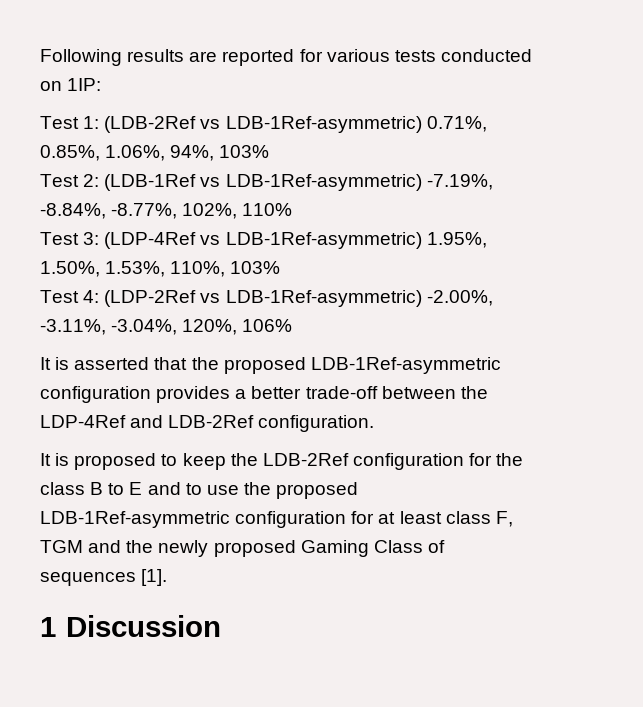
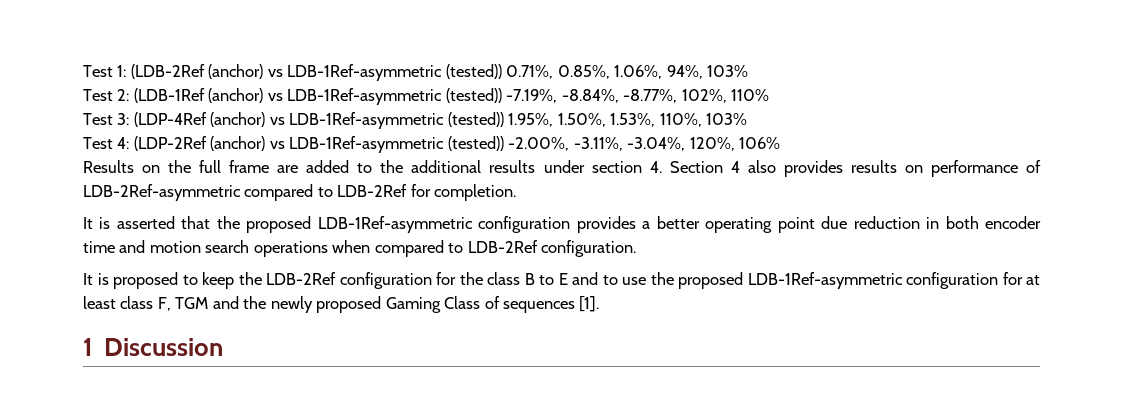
- Following results are reported for various tests conducted on 1IP:
- Test 1: (LDB-2Ref vs LDB-1Ref-asymmetric) 0.71%, 0.85%, 1.06%, 94%, 103%
+ Test 1: (LDB-2Ref (anchor) vs LDB-1Ref-asymmetric (tested)) 0.71%, 0.85%, 1.06%, 94%, 103%
- Test 2: (LDB-1Ref vs LDB-1Ref-asymmetric) -7.19%, -8.84%, -8.77%, 102%, 110%
+ Test 2: (LDB-1Ref (anchor) vs LDB-1Ref-asymmetric (tested)) -7.19%, -8.84%, -8.77%, 102%, 110%
- Test 3: (LDP-4Ref vs LDB-1Ref-asymmetric) 1.95%, 1.50%, 1.53%, 110%, 103%
+ Test 3: (LDP-4Ref (anchor) vs LDB-1Ref-asymmetric (tested)) 1.95%, 1.50%, 1.53%, 110%, 103%
- Test 4: (LDP-2Ref vs LDB-1Ref-asymmetric) -2.00%, -3.11%, -3.04%, 120%, 106%
+ Test 4: (LDP-2Ref (anchor) vs LDB-1Ref-asymmetric (tested)) -2.00%, -3.11%, -3.04%, 120%, 106%
+ Results on the full frame are added to the additional results under section 4. Section 4 also provides results on performance of LDB-2Ref-asymmetric compared to LDB-2Ref for completion.
- It is asserted that the proposed LDB-1Ref-asymmetric configuration provides a better trade-off between the LDP-4Ref and LDB-2Ref configuration.
+ It is asserted that the proposed LDB-1Ref-asymmetric configuration provides a better operating point due reduction in both encoder time and motion search operations when compared to LDB-2Ref configuration.

